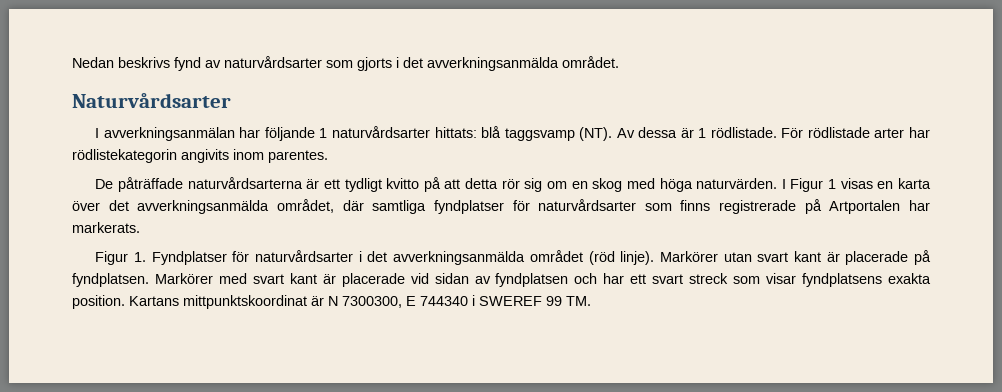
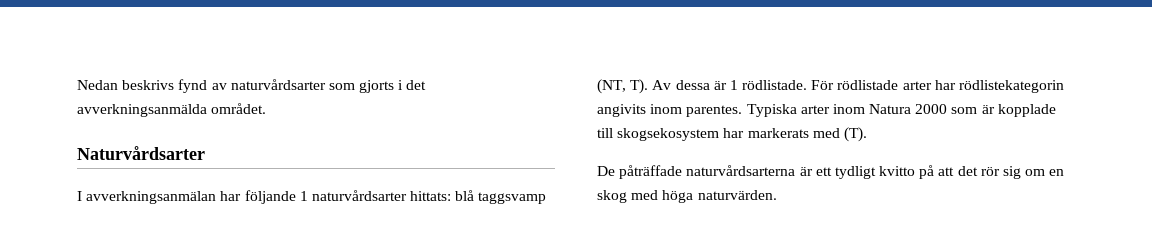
- I avverkningsanmälan har följande 1 naturvårdsarter hittats: blå taggsvamp (NT). Av dessa är 1 rödlistade.
+ I avverkningsanmälan har följande 1 naturvårdsarter hittats: blå taggsvamp (NT, T). Av dessa är 1 rödlistade.
+ Typiska arter inom Natura 2000 som är kopplade till skogsekosystem har markerats med (T).
- De påträffade naturvårdsarterna är ett tydligt kvitto på att detta rör sig om en skog med höga naturvärden. I Figur 1 visas en karta över det avverkningsanmälda området, där samtliga fyndplatser för naturvårdsarter som finns registrerade på Artportalen har markerats.
- Figur 1. Fyndplatser för naturvårdsarter i det avverkningsanmälda området (röd linje). Markörer utan svart kant är placerade på fyndplatsen. Markörer med svart kant är placerade vid sidan av fyndplatsen och har ett svart streck som visar fyndplatsens exakta position. Kartans mittpunktskoordinat är N 7300300, E 744340 i SWEREF 99 TM.
+ De påträffade naturvårdsarterna är ett tydligt kvitto på att det rör sig om en skog med höga naturvärden.

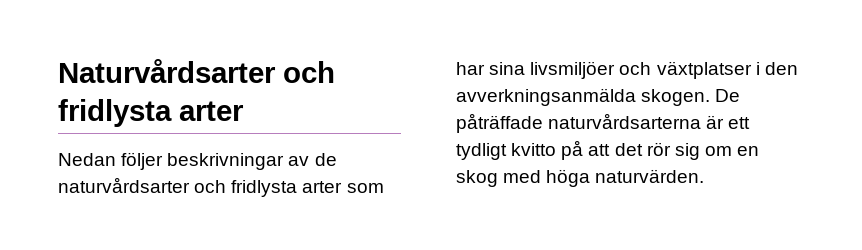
- Nedan beskrivs fynd av naturvårdsarter som gjorts i det avverkningsanmälda området.
- Naturvårdsarter
- I avverkningsanmälan har följande 1 naturvårdsarter hittats: blå taggsvamp (NT, T). Av dessa är 1 rödlistade. För rödlistade arter har rödlistekategorin angivits inom parentes. Typiska arter inom Natura 2000 som är kopplade till skogsekosystem har markerats med (T).
- De påträffade naturvårdsarterna är ett tydligt kvitto på att det rör sig om en skog med höga naturvärden.
+ Naturvårdsarter och fridlysta arter
+ Nedan följer beskrivningar av de naturvårdsarter och fridlysta arter som har sina livsmiljöer och växtplatser i den avverkningsanmälda skogen. De påträffade naturvårdsarterna är ett tydligt kvitto på att det rör sig om en skog med höga naturvärden.

